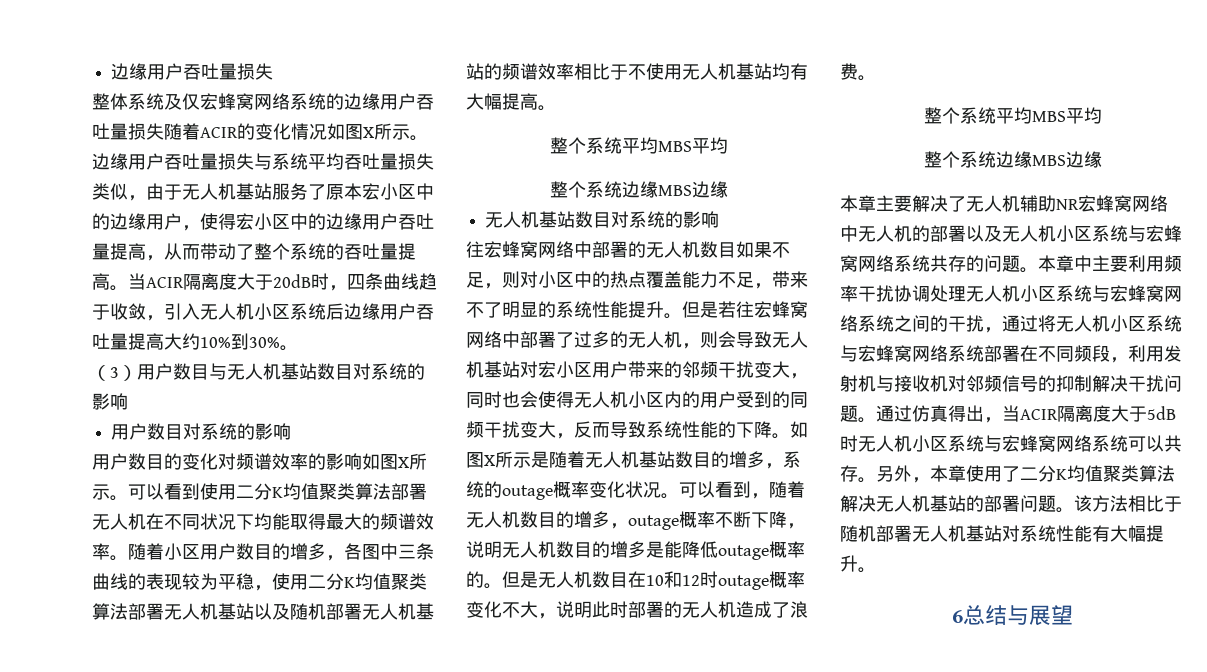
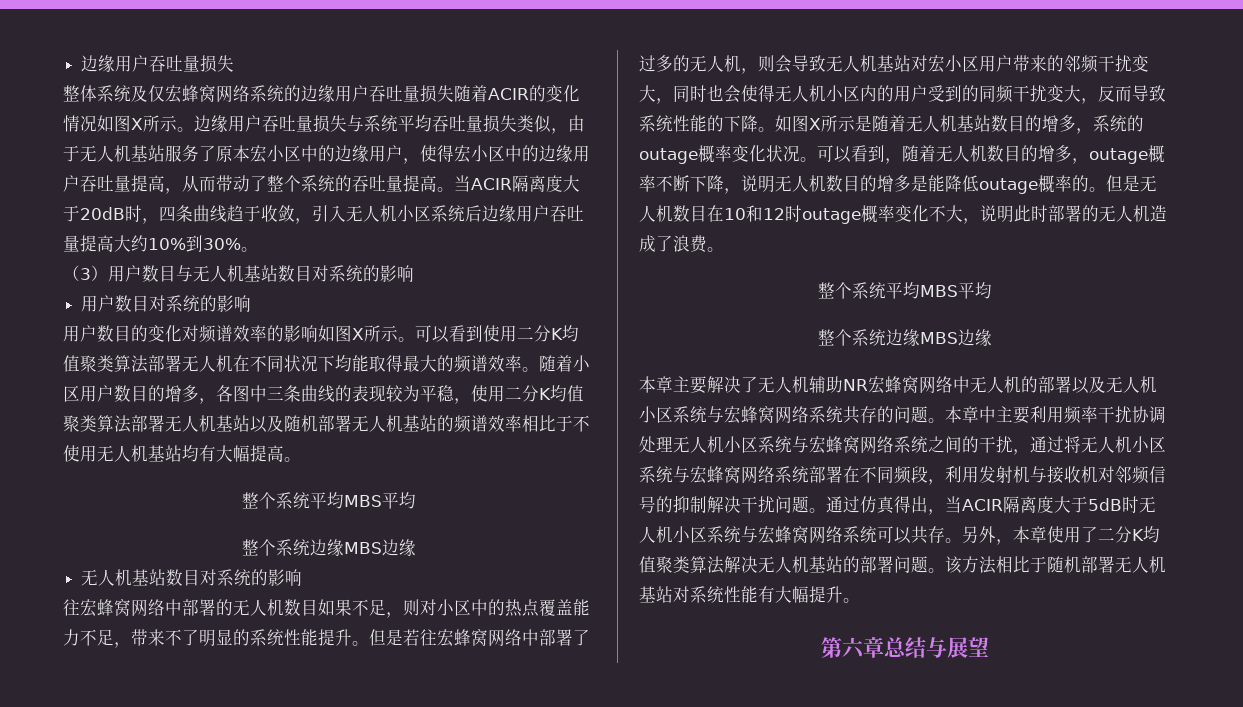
- 6总结与展望
+ 第六章总结与展望

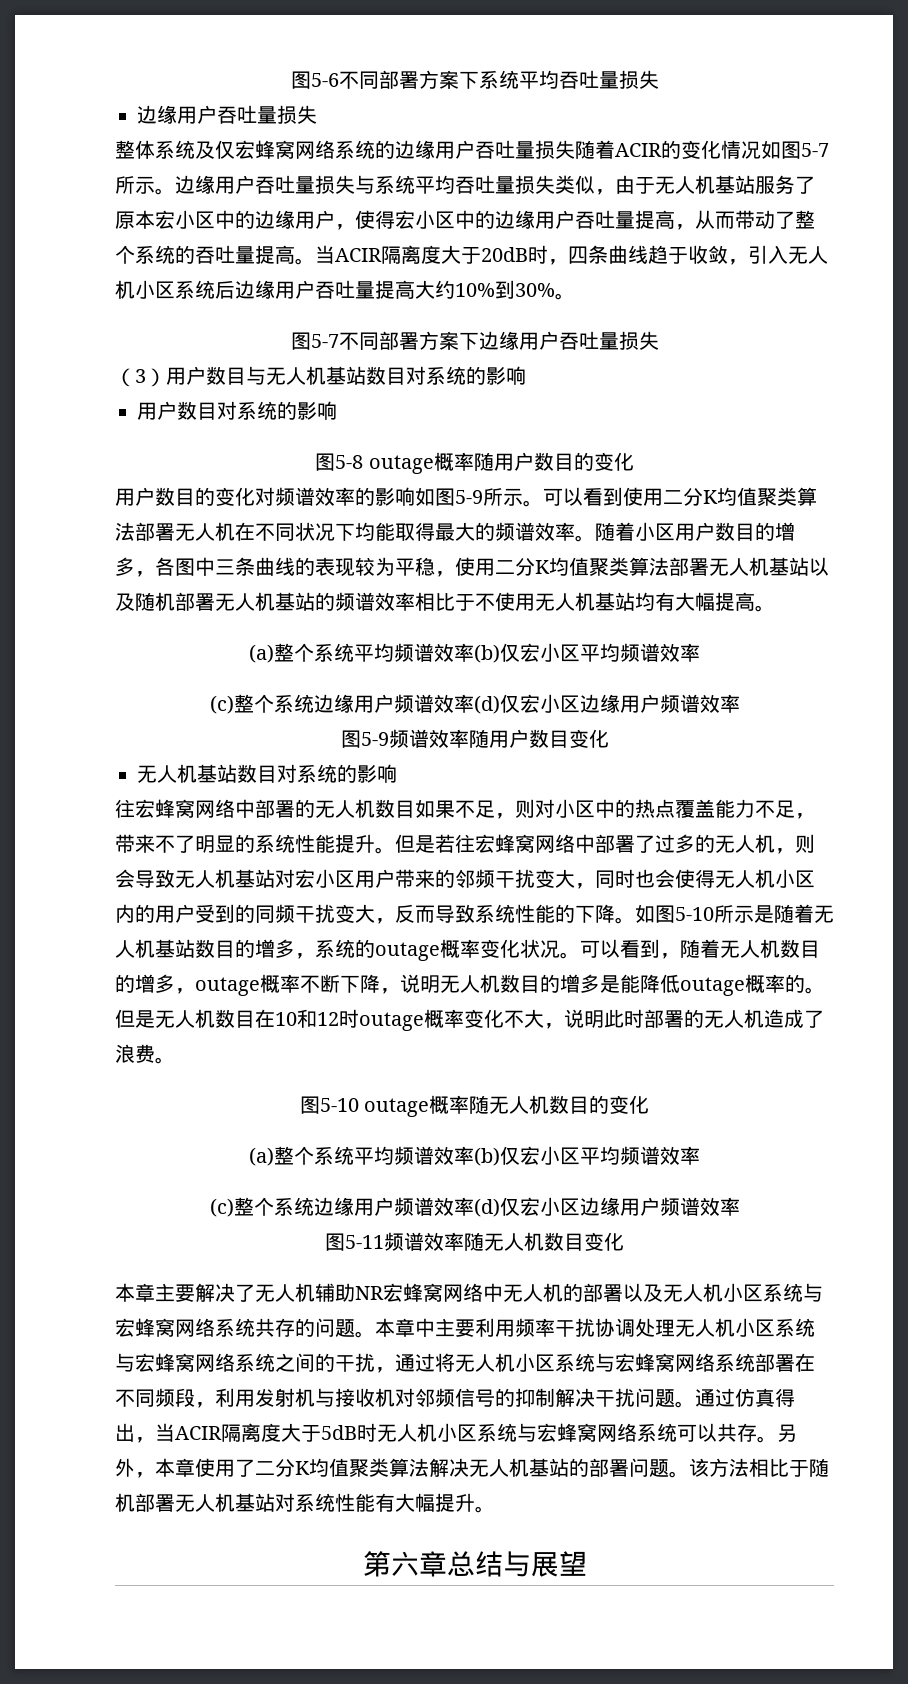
+ 图5-6不同部署方案下系统平均吞吐量损失
- 整体系统及仅宏蜂窝网络系统的边缘用户吞吐量损失随着ACIR的变化情况如图X所示。
+ 整体系统及仅宏蜂窝网络系统的边缘用户吞吐量损失随着ACIR的变化情况如图5-7所示。
+ 图5-7不同部署方案下边缘用户吞吐量损失
+ 图5-8 outage概率随用户数目的变化
- 用户数目的变化对频谱效率的影响如图X所示。
+ 用户数目的变化对频谱效率的影响如图5-9所示。
  随着小区用户数目的增多，各图中三条曲线的表现较为平稳，使用二分K均值聚类算法部署无人机基站以及随机部署无人机基站的频谱效率相比于不使用无人机基站均有大幅提高。
- 整个系统平均MBS平均
- 整个系统边缘MBS边缘
+ (a)整个系统平均频谱效率(b)仅宏小区平均频谱效率
+ (c)整个系统边缘用户频谱效率(d)仅宏小区边缘用户频谱效率
+ 图5-9频谱效率随用户数目变化
- 如图X所示是随着无人机基站数目的增多，系统的outage概率变化状况。
+ 如图5-10所示是随着无人机基站数目的增多，系统的outage概率变化状况。
  但是无人机数目在10和12时outage概率变化不大，说明此时部署的无人机造成了浪费。
- 整个系统平均MBS平均
- 整个系统边缘MBS边缘
+ 图5-10 outage概率随无人机数目的变化
+ (a)整个系统平均频谱效率(b)仅宏小区平均频谱效率
+ (c)整个系统边缘用户频谱效率(d)仅宏小区边缘用户频谱效率
+ 图5-11频谱效率随无人机数目变化

